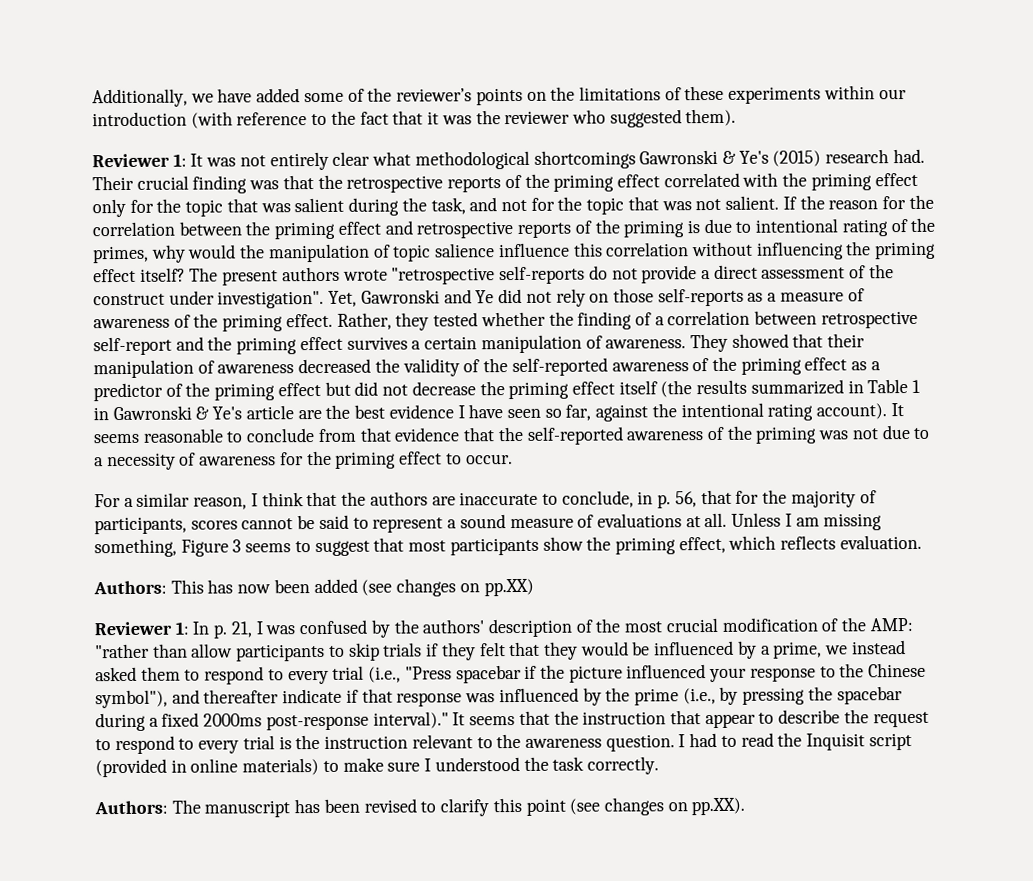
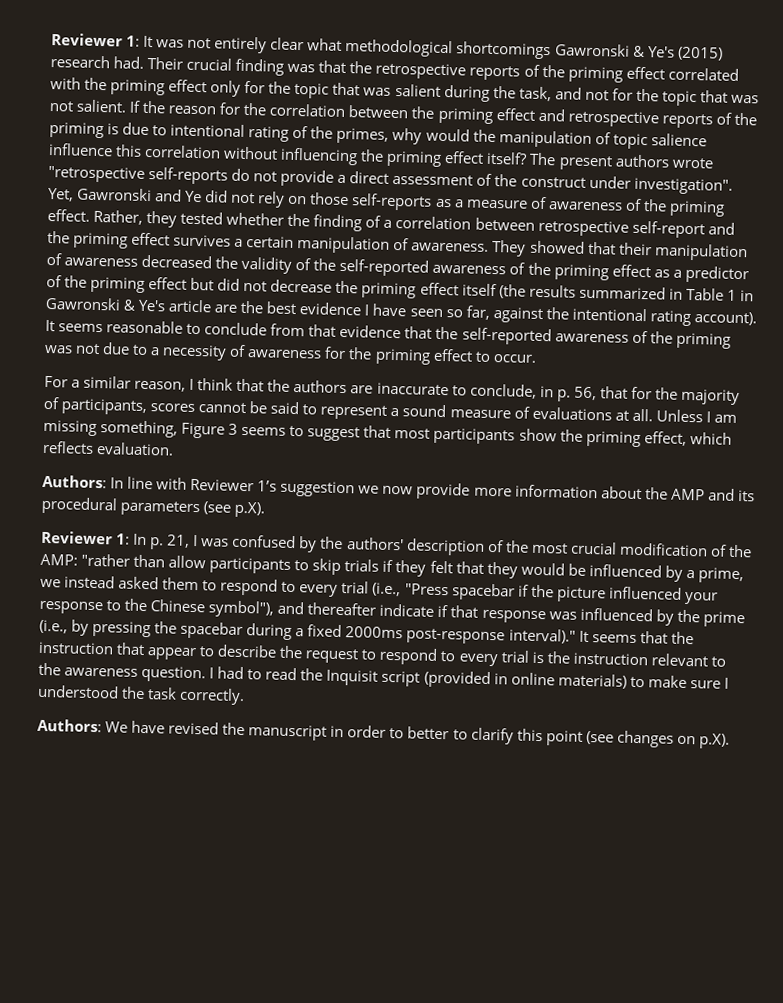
- Additionally, we have added some of the reviewer’s points on the limitations of these experiments within our introduction (with reference to the fact that it was the reviewer who suggested them).
- Authors: This has now been added (see changes on pp.XX)
+ Authors: In line with Reviewer 1’s suggestion we now provide more information about the AMP and its procedural parameters (see p.X).
- Authors: The manuscript has been revised to clarify this point (see changes on pp.XX).
+ Authors: We have revised the manuscript in order to better to clarify this point (see changes on p.X).

